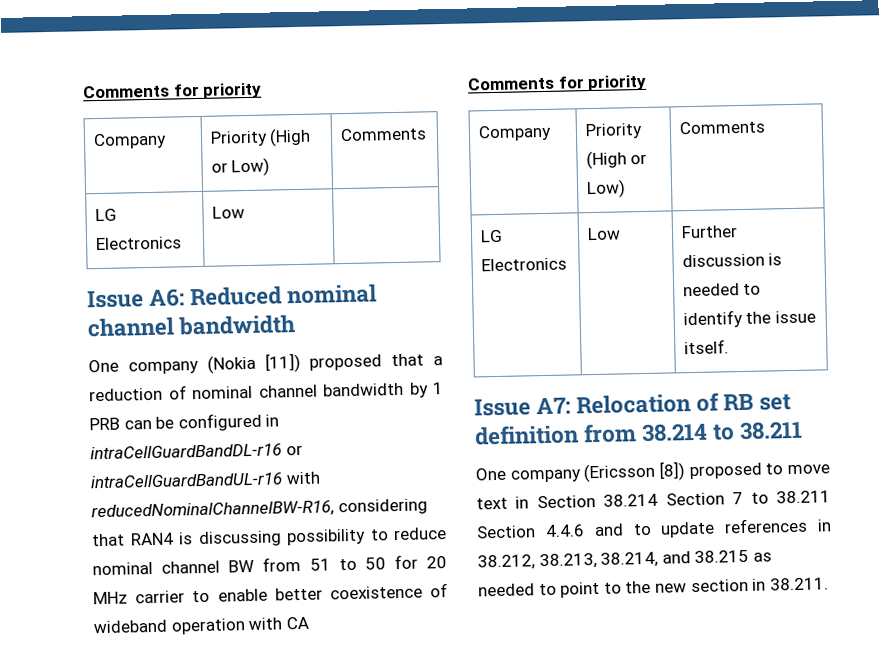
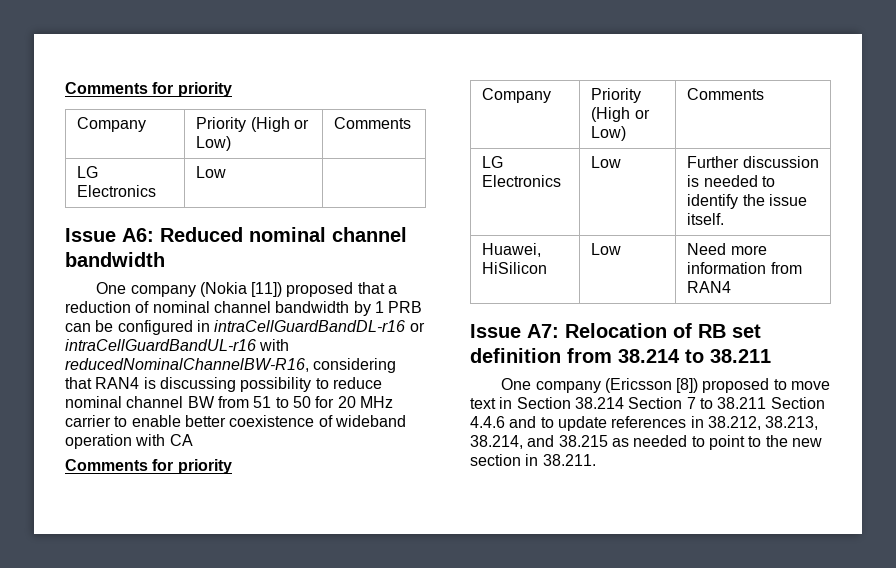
+ Huawei, HiSilicon | Low | Need more information from RAN4

